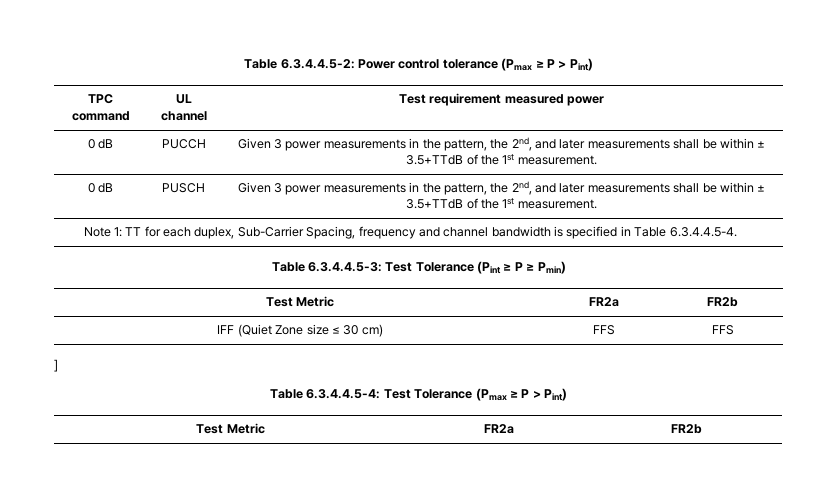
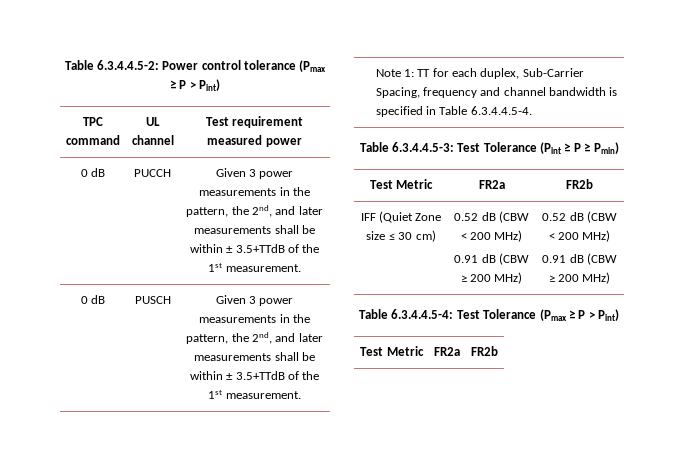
- IFF (Quiet Zone size ≤ 30 cm) | FFS | FFS
- ]
+ IFF (Quiet Zone size ≤ 30 cm) | 0.52 dB (CBW < 200 MHz)
+ 0.91 dB (CBW ≥ 200 MHz) | 0.52 dB (CBW < 200 MHz)
+ 0.91 dB (CBW ≥ 200 MHz)

